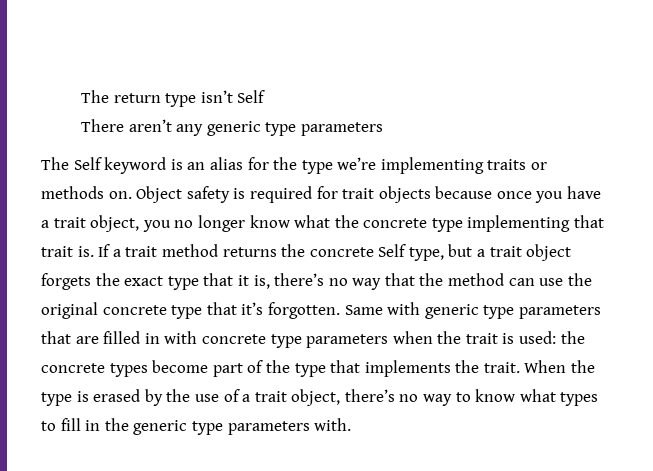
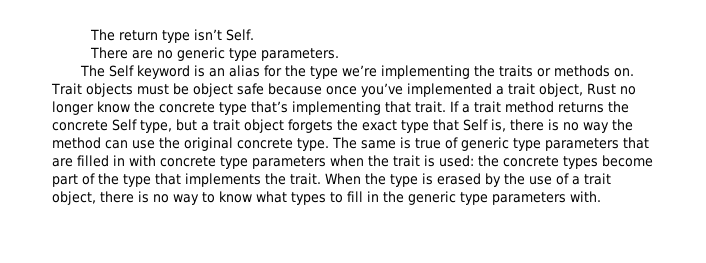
- The return type isn’t Self
+ The return type isn’t Self.
- There aren’t any generic type parameters
+ There are no generic type parameters.
- The Self keyword is an alias for the type we’re implementing traits or methods on.
+ The Self keyword is an alias for the type we’re implementing the traits or methods on.
- Object safety is required for trait objects because once you have a trait object, you no longer know what the concrete type implementing that trait is.
+ Trait objects must be object safe because once you’ve implemented a trait object, Rust no longer know the concrete type that’s implementing that trait.
- If a trait method returns the concrete Self type, but a trait object forgets the exact type that it is, there’s no way that the method can use the original concrete type that it’s forgotten. Same with generic type parameters that are filled in with concrete type parameters when the trait is used: the concrete types become part of the type that implements the trait.
+ If a trait method returns the concrete Self type, but a trait object forgets the exact type that Self is, there is no way the method can use the original concrete type. The same is true of generic type parameters that are filled in with concrete type parameters when the trait is used: the concrete types become part of the type that implements the trait.
- When the type is erased by the use of a trait object, there’s no way to know what types to fill in the generic type parameters with.
+ When the type is erased by the use of a trait object, there is no way to know what types to fill in the generic type parameters with.

